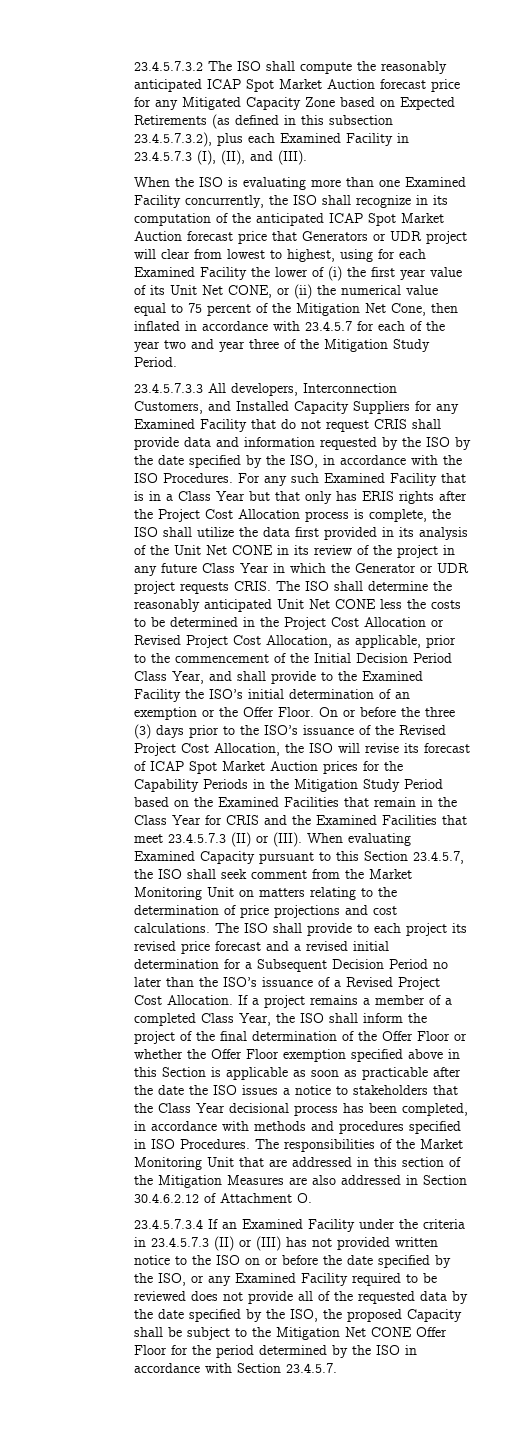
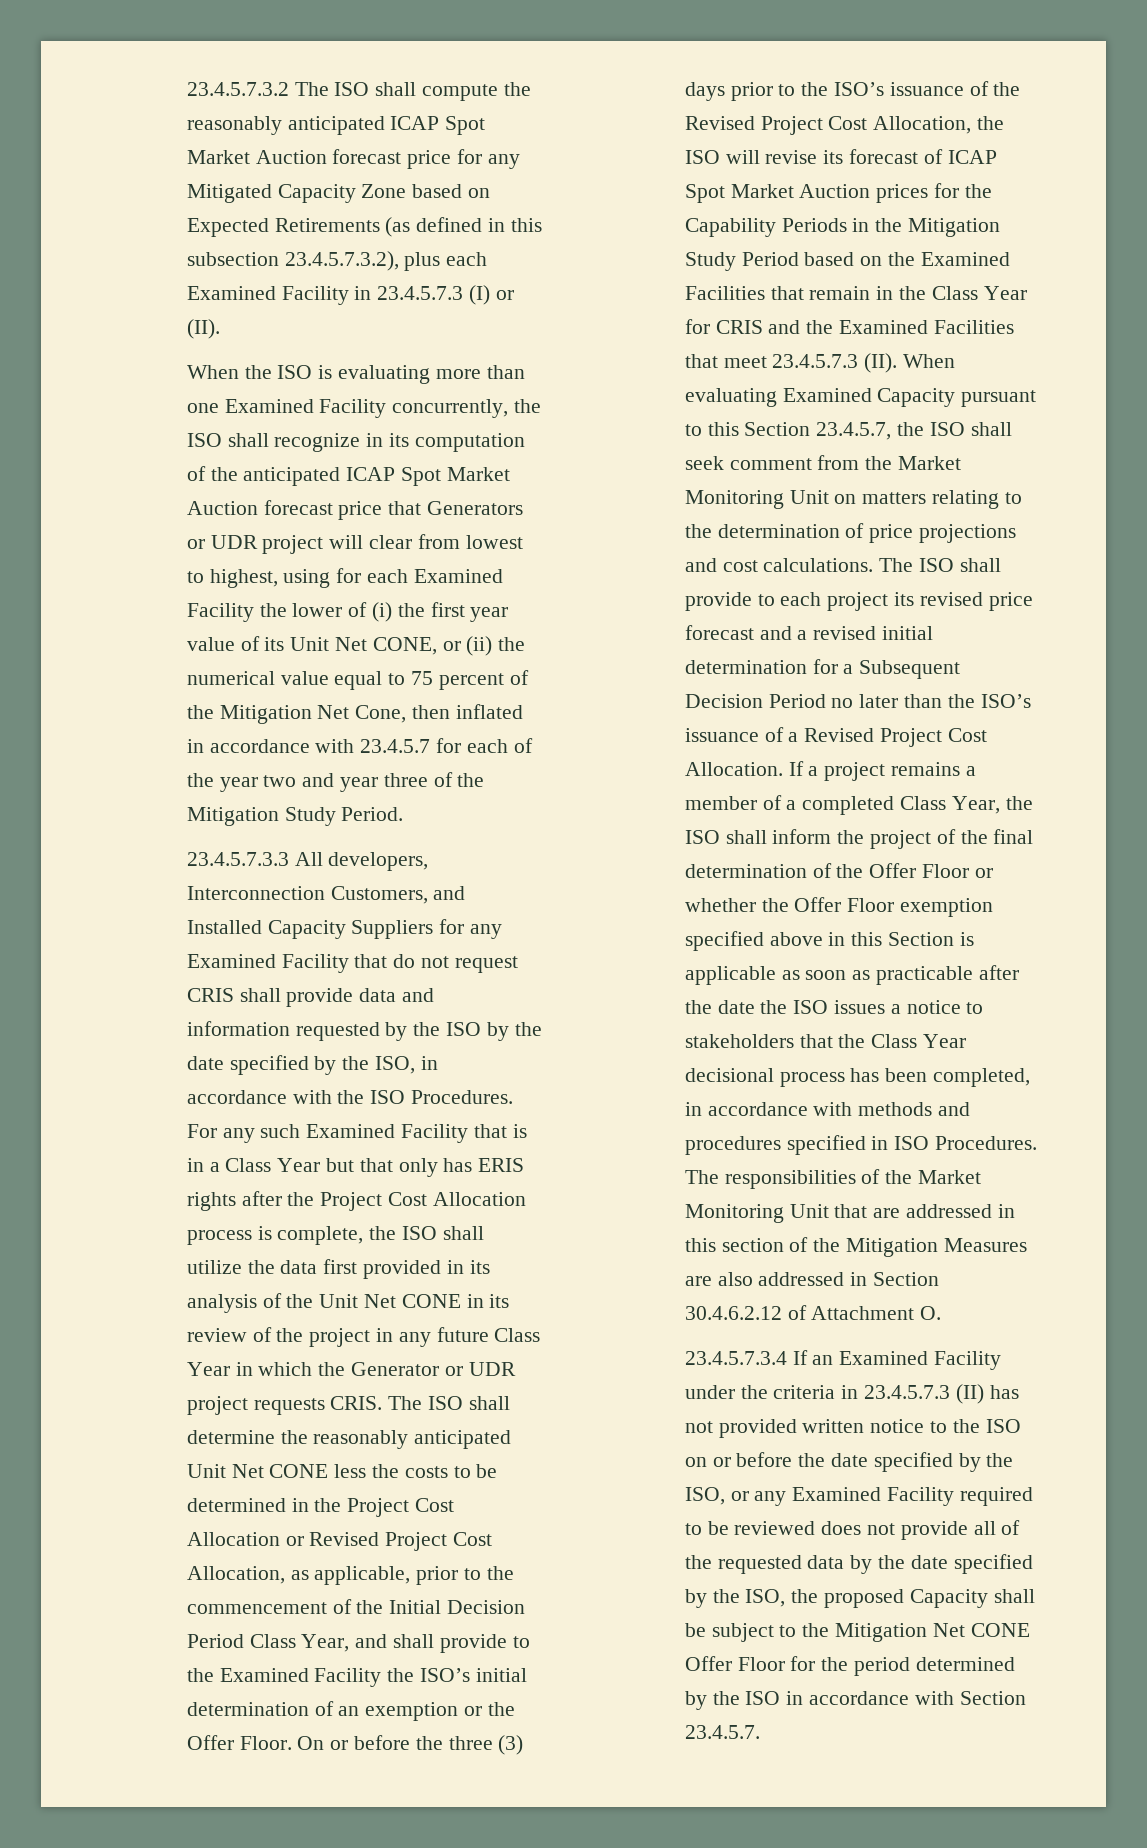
- 23.4.5.7.3.2 The ISO shall compute the reasonably anticipated ICAP Spot Market Auction forecast price for any Mitigated Capacity Zone based on Expected Retirements (as defined in this subsection 23.4.5.7.3.2), plus each Examined Facility in 23.4.5.7.3 (I), (II), and (III).
+ 23.4.5.7.3.2 The ISO shall compute the reasonably anticipated ICAP Spot Market Auction forecast price for any Mitigated Capacity Zone based on Expected Retirements (as defined in this subsection 23.4.5.7.3.2), plus each Examined Facility in 23.4.5.7.3 (I) or (II).
- On or before the three (3) days prior to the ISO’s issuance of the Revised Project Cost Allocation, the ISO will revise its forecast of ICAP Spot Market Auction prices for the Capability Periods in the Mitigation Study Period based on the Examined Facilities that remain in the Class Year for CRIS and the Examined Facilities that meet 23.4.5.7.3 (II) or (III). When evaluating Examined Capacity pursuant to this Section 23.4.5.7, the ISO shall seek comment from the Market Monitoring Unit on matters relating to the determination of price projections and cost calculations.
+ On or before the three (3) days prior to the ISO’s issuance of the Revised Project Cost Allocation, the ISO will revise its forecast of ICAP Spot Market Auction prices for the Capability Periods in the Mitigation Study Period based on the Examined Facilities that remain in the Class Year for CRIS and the Examined Facilities that meet 23.4.5.7.3 (II). When evaluating Examined Capacity pursuant to this Section 23.4.5.7, the ISO shall seek comment from the Market Monitoring Unit on matters relating to the determination of price projections and cost calculations.
- 23.4.5.7.3.4 If an Examined Facility under the criteria in 23.4.5.7.3 (II) or (III) has not provided written notice to the ISO on or before the date specified by the ISO, or any Examined Facility required to be reviewed does not provide all of the requested data by the date specified by the ISO, the proposed Capacity shall be subject to the Mitigation Net CONE Offer Floor for the period determined by the ISO in accordance with Section 23.4.5.7.
+ 23.4.5.7.3.4 If an Examined Facility under the criteria in 23.4.5.7.3 (II) has not provided written notice to the ISO on or before the date specified by the ISO, or any Examined Facility required to be reviewed does not provide all of the requested data by the date specified by the ISO, the proposed Capacity shall be subject to the Mitigation Net CONE Offer Floor for the period determined by the ISO in accordance with Section 23.4.5.7.

